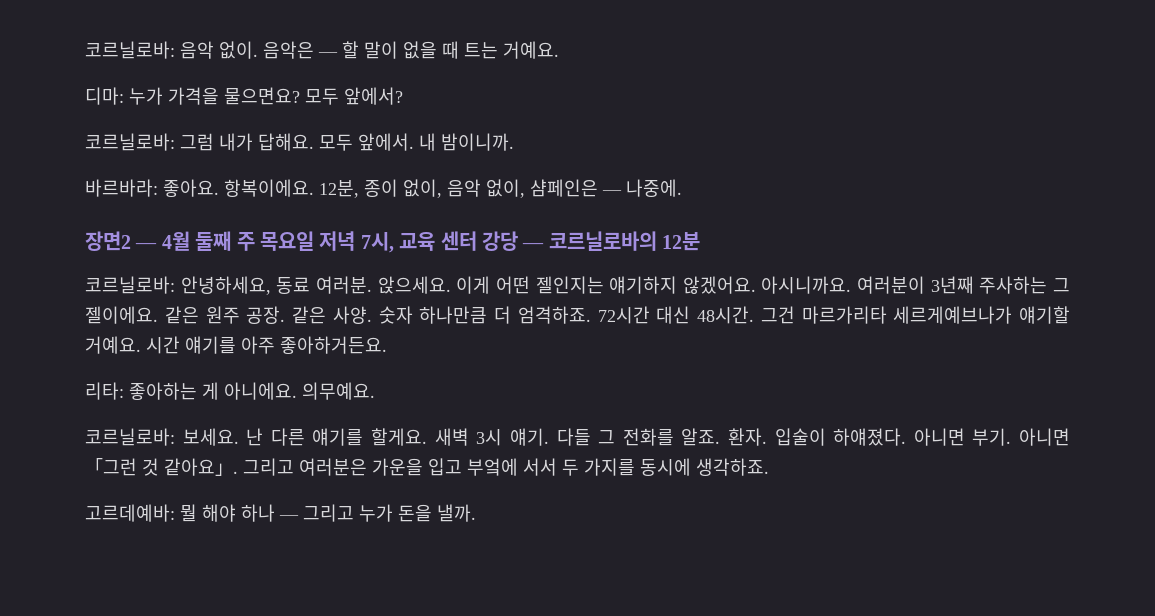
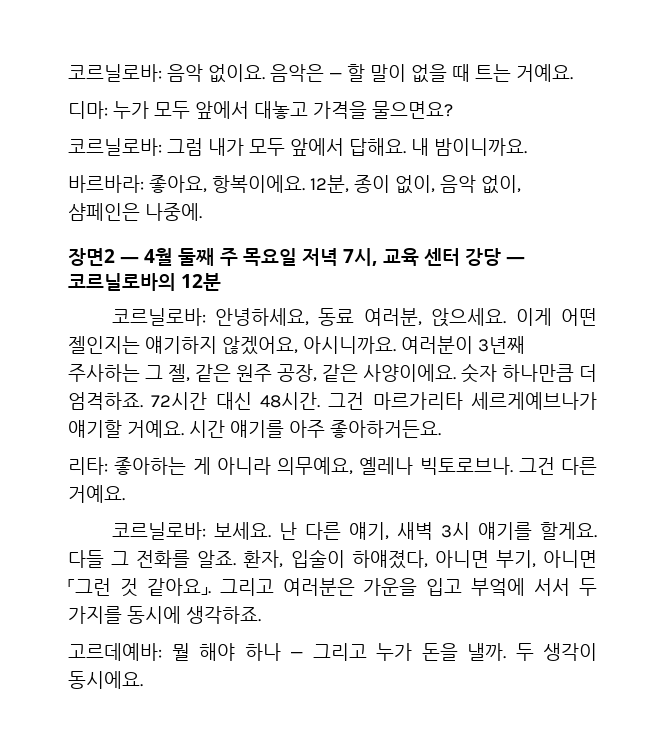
- 코르닐로바: 음악 없이.
+ 코르닐로바: 음악 없이요.
- 디마: 누가 가격을 물으면요? 모두 앞에서?
+ 디마: 누가 모두 앞에서 대놓고 가격을 물으면요?
- 코르닐로바: 그럼 내가 답해요. 모두 앞에서. 내 밤이니까.
+ 코르닐로바: 그럼 내가 모두 앞에서 답해요. 내 밤이니까요.
- 바르바라: 좋아요. 항복이에요.
+ 바르바라: 좋아요, 항복이에요.
- 12분, 종이 없이, 음악 없이, 샴페인은 — 나중에.
+ 12분, 종이 없이, 음악 없이, 샴페인은 나중에.
- 코르닐로바: 안녕하세요, 동료 여러분. 앉으세요.
+ 코르닐로바: 안녕하세요, 동료 여러분, 앉으세요.
- 이게 어떤 젤인지는 얘기하지 않겠어요. 아시니까요.
+ 이게 어떤 젤인지는 얘기하지 않겠어요, 아시니까요.
- 여러분이 3년째 주사하는 그 젤이에요. 같은 원주 공장. 같은 사양.
+ 여러분이 3년째 주사하는 그 젤, 같은 원주 공장, 같은 사양이에요.
- 리타: 좋아하는 게 아니에요. 의무예요.
- 코르닐로바: 보세요. 난 다른 얘기를 할게요. 새벽 3시 얘기. 다들 그 전화를 알죠. 환자. 입술이 하얘졌다. 아니면 부기. 아니면「그런 것 같아요」.
+ 리타: 좋아하는 게 아니라 의무예요, 옐레나 빅토로브나. 그건 다른 거예요.
+ 코르닐로바: 보세요. 난 다른 얘기, 새벽 3시 얘기를 할게요. 다들 그 전화를 알죠. 환자, 입술이 하얘졌다, 아니면 부기, 아니면「그런 것 같아요」.
+ 두 생각이 동시에요.

